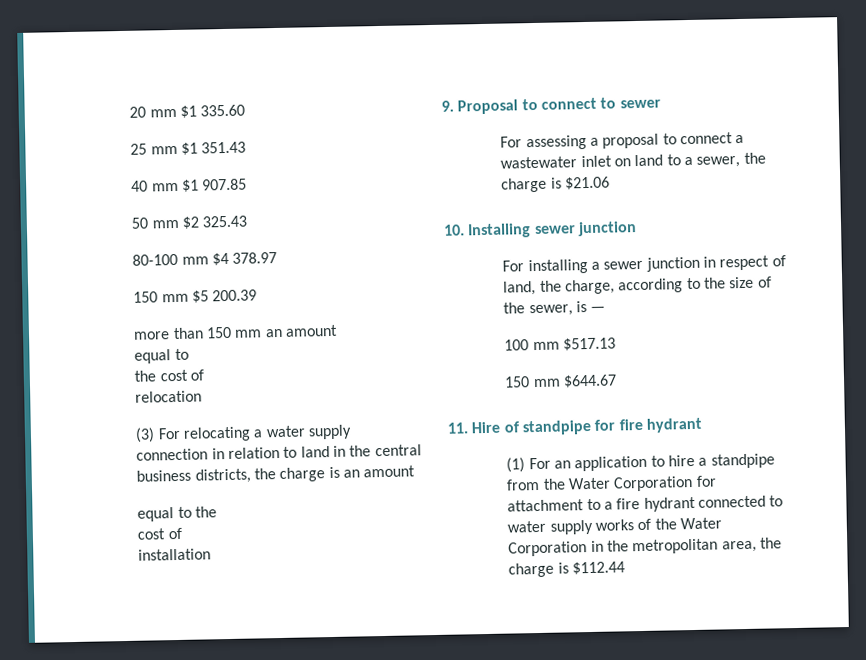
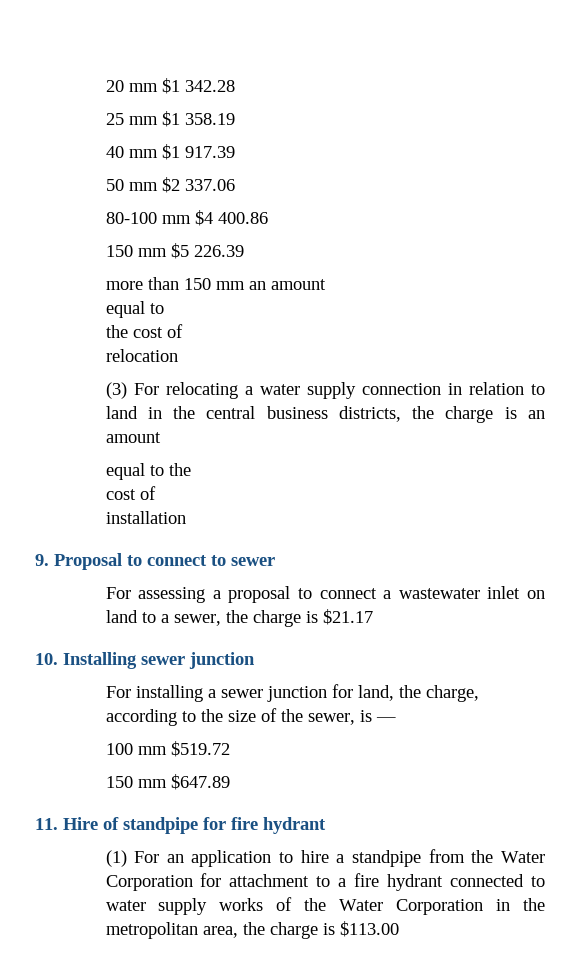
- 20 mm $1 335.60
+ 20 mm $1 342.28
- 25 mm $1 351.43
+ 25 mm $1 358.19
- 40 mm $1 907.85
+ 40 mm $1 917.39
- 50 mm $2 325.43
+ 50 mm $2 337.06
- 80-100 mm $4 378.97
+ 80-100 mm $4 400.86
- 150 mm $5 200.39
+ 150 mm $5 226.39
- For assessing a proposal to connect a wastewater inlet on land to a sewer, the charge is $21.06
+ For assessing a proposal to connect a wastewater inlet on land to a sewer, the charge is $21.17
- For installing a sewer junction in respect of land, the charge, according to the size of the sewer, is —
+ For installing a sewer junction for land, the charge, according to the size of the sewer, is —
- 100 mm $517.13
- 150 mm $644.67
+ 100 mm $519.72
+ 150 mm $647.89
- (1) For an application to hire a standpipe from the Water Corporation for attachment to a fire hydrant connected to water supply works of the Water Corporation in the metropolitan area, the charge is $112.44
+ (1) For an application to hire a standpipe from the Water Corporation for attachment to a fire hydrant connected to water supply works of the Water Corporation in the metropolitan area, the charge is $113.00

